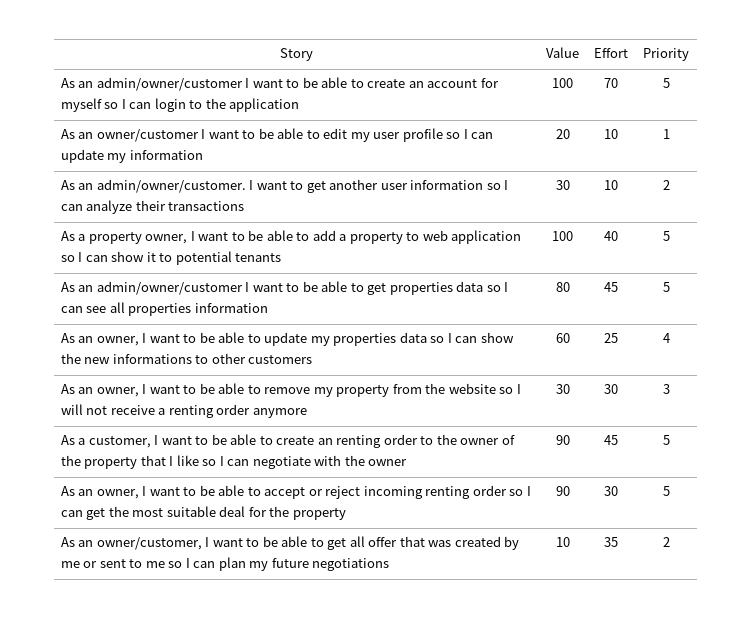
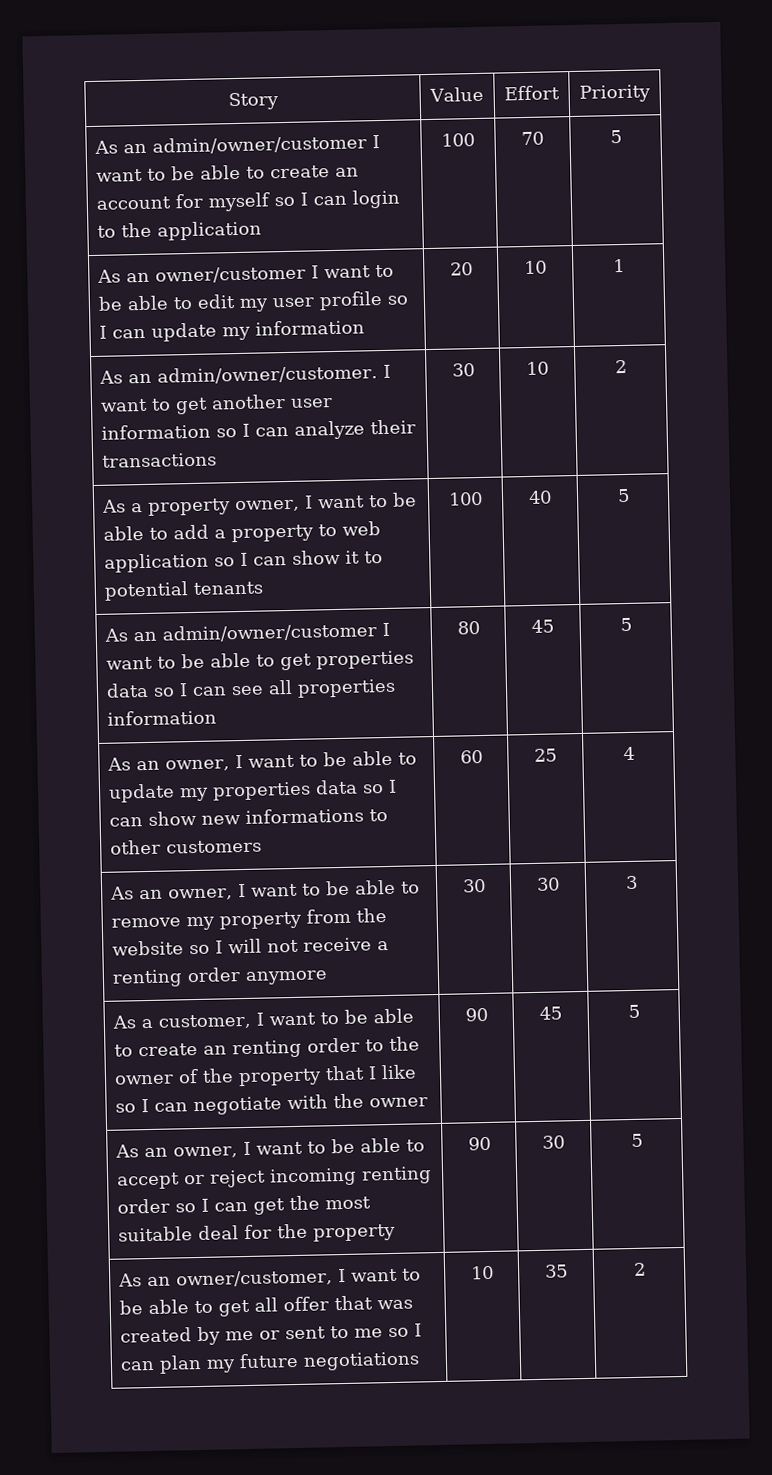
- As an owner, I want to be able to update my properties data so I can show the new informations to other customers | 60 | 25 | 4
+ As an owner, I want to be able to update my properties data so I can show new informations to other customers | 60 | 25 | 4

